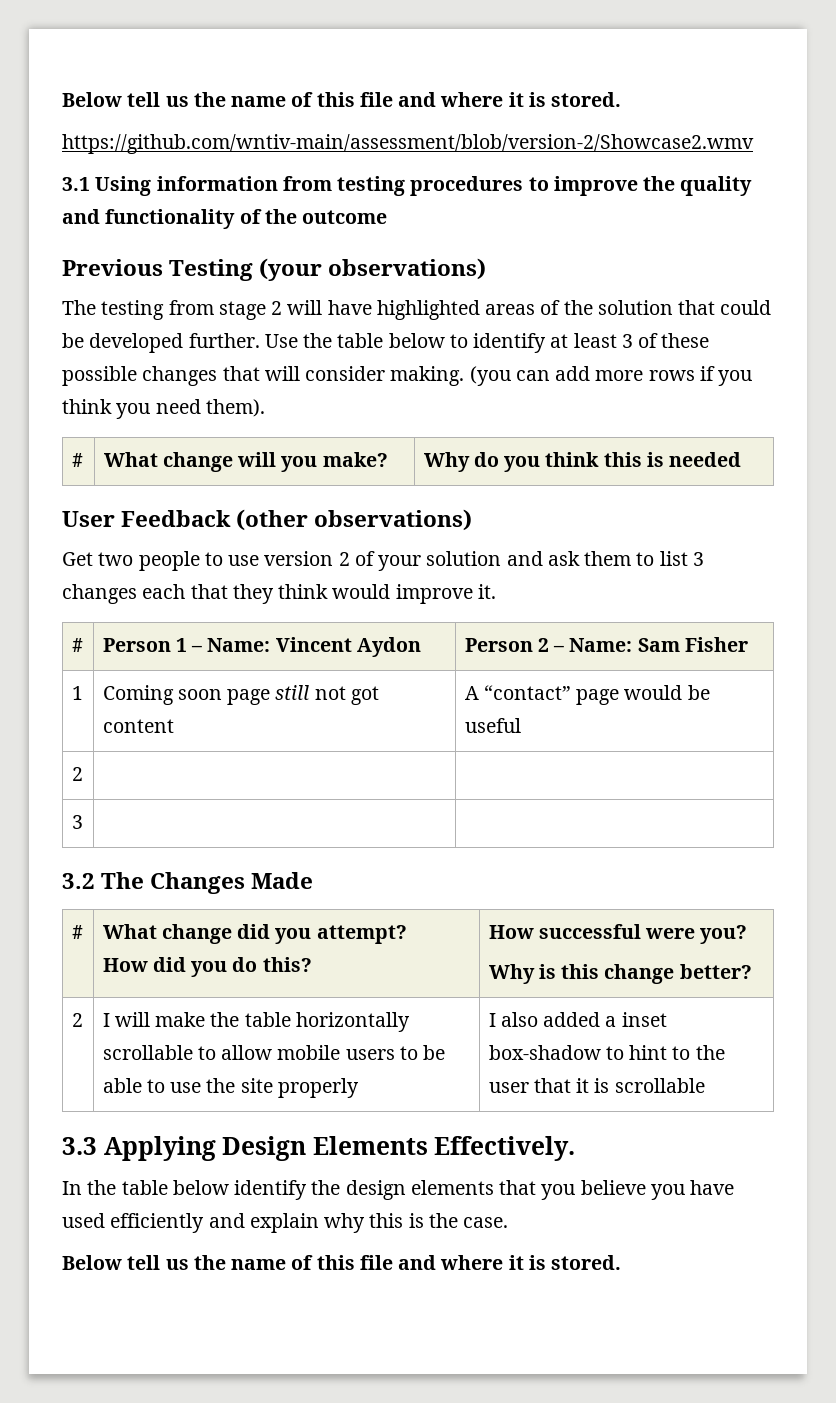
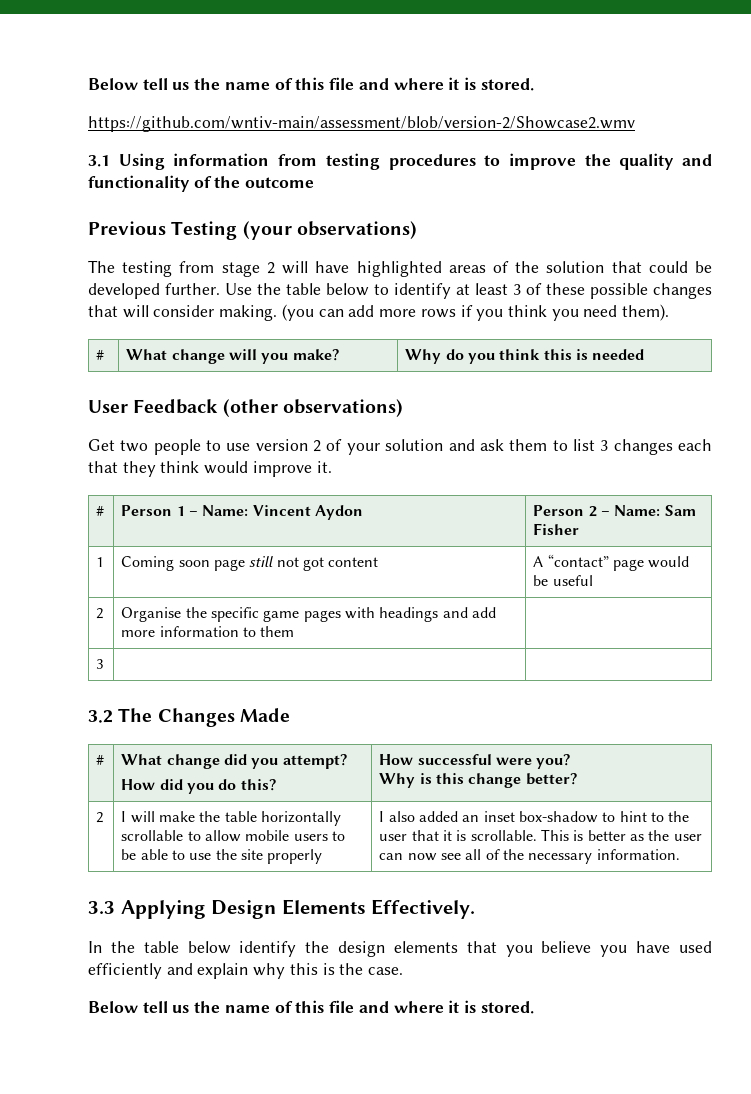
  1 | Coming soon page still not got content | A “contact” page would be useful
- 2 | |
+ 2 | Organise the specific game pages with headings and add more information to them |
- I also added a inset box-shadow to hint to the user that it is scrollable
+ I also added an inset box-shadow to hint to the user that it is scrollable. This is better as the user can now see all of the necessary information.

